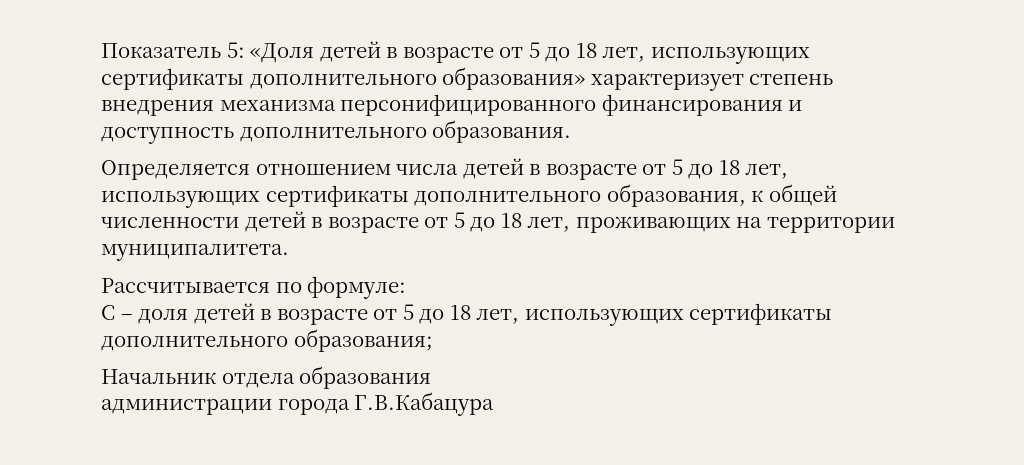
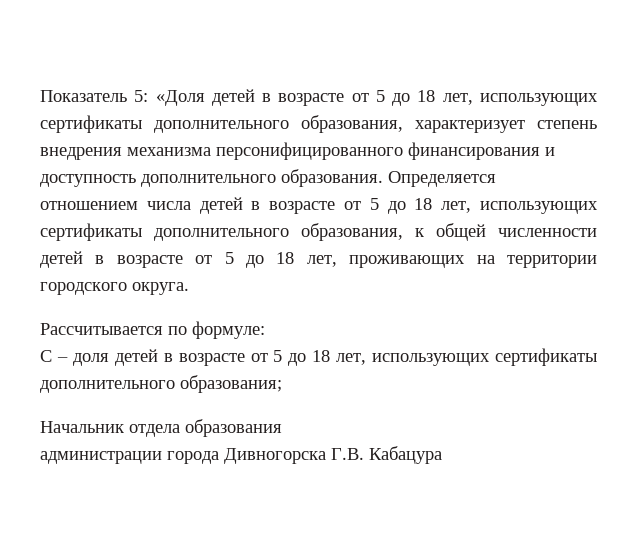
- Показатель 5: «Доля детей в возрасте от 5 до 18 лет, использующих сертификаты дополнительного образования» характеризует степень внедрения механизма персонифицированного финансирования и доступность дополнительного образования.
- Определяется отношением числа детей в возрасте от 5 до 18 лет, использующих сертификаты дополнительного образования, к общей численности детей в возрасте от 5 до 18 лет, проживающих на территории муниципалитета.
+ Показатель 5: «Доля детей в возрасте от 5 до 18 лет, использующих сертификаты дополнительного образования, характеризует степень внедрения механизма персонифицированного финансирования и доступность дополнительного образования. Определяется отношением числа детей в возрасте от 5 до 18 лет, использующих сертификаты дополнительного образования, к общей численности детей в возрасте от 5 до 18 лет, проживающих на территории городского округа.
- администрации города Г.В.Кабацура
+ администрации города Дивногорска Г.В. Кабацура

